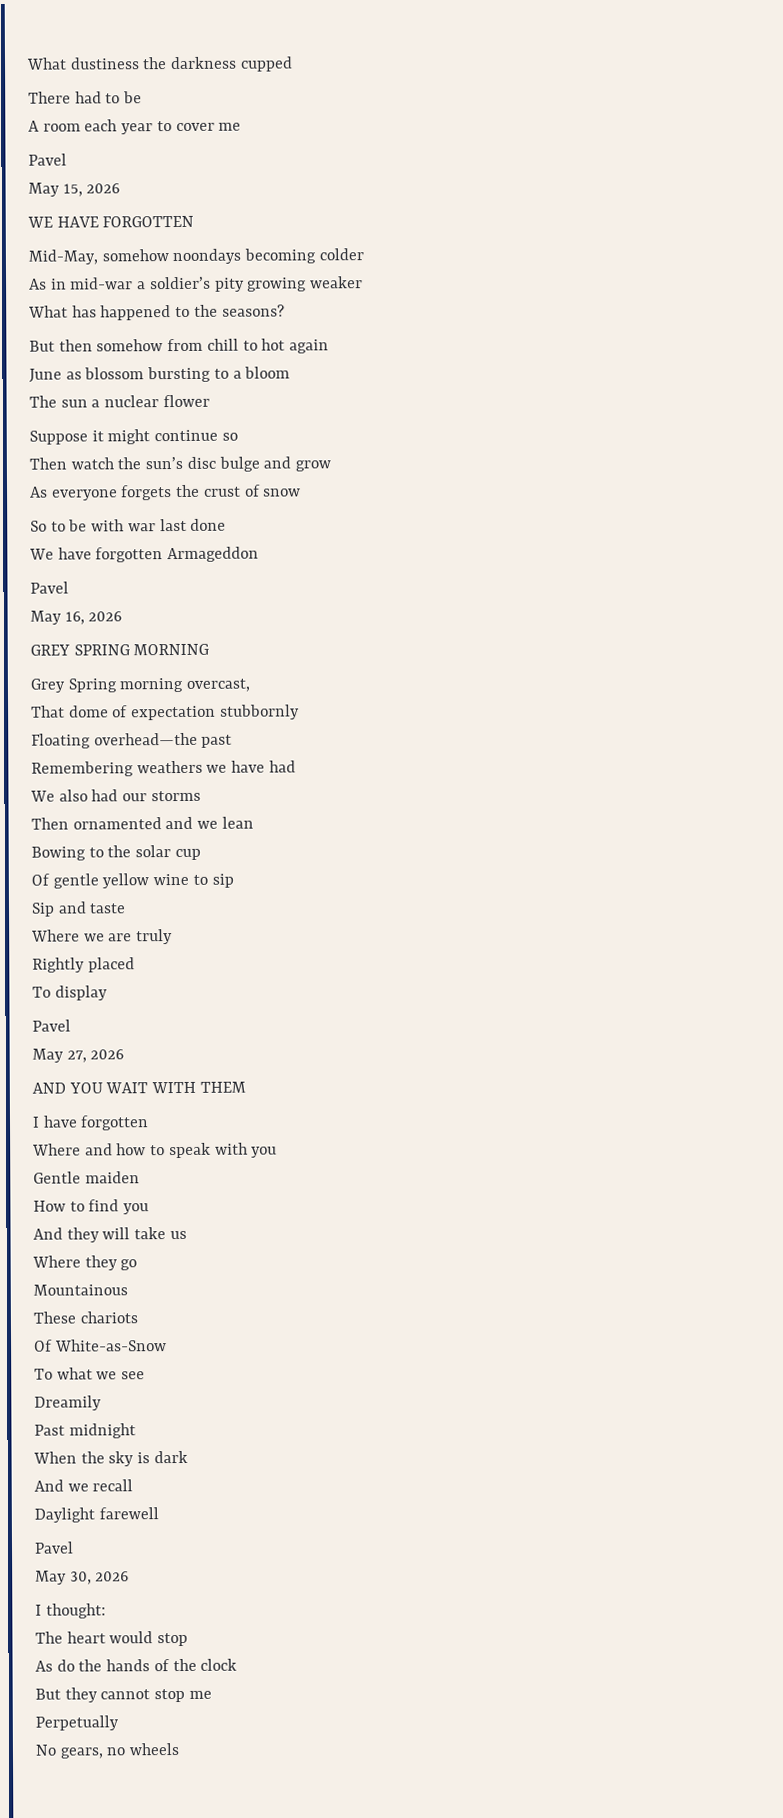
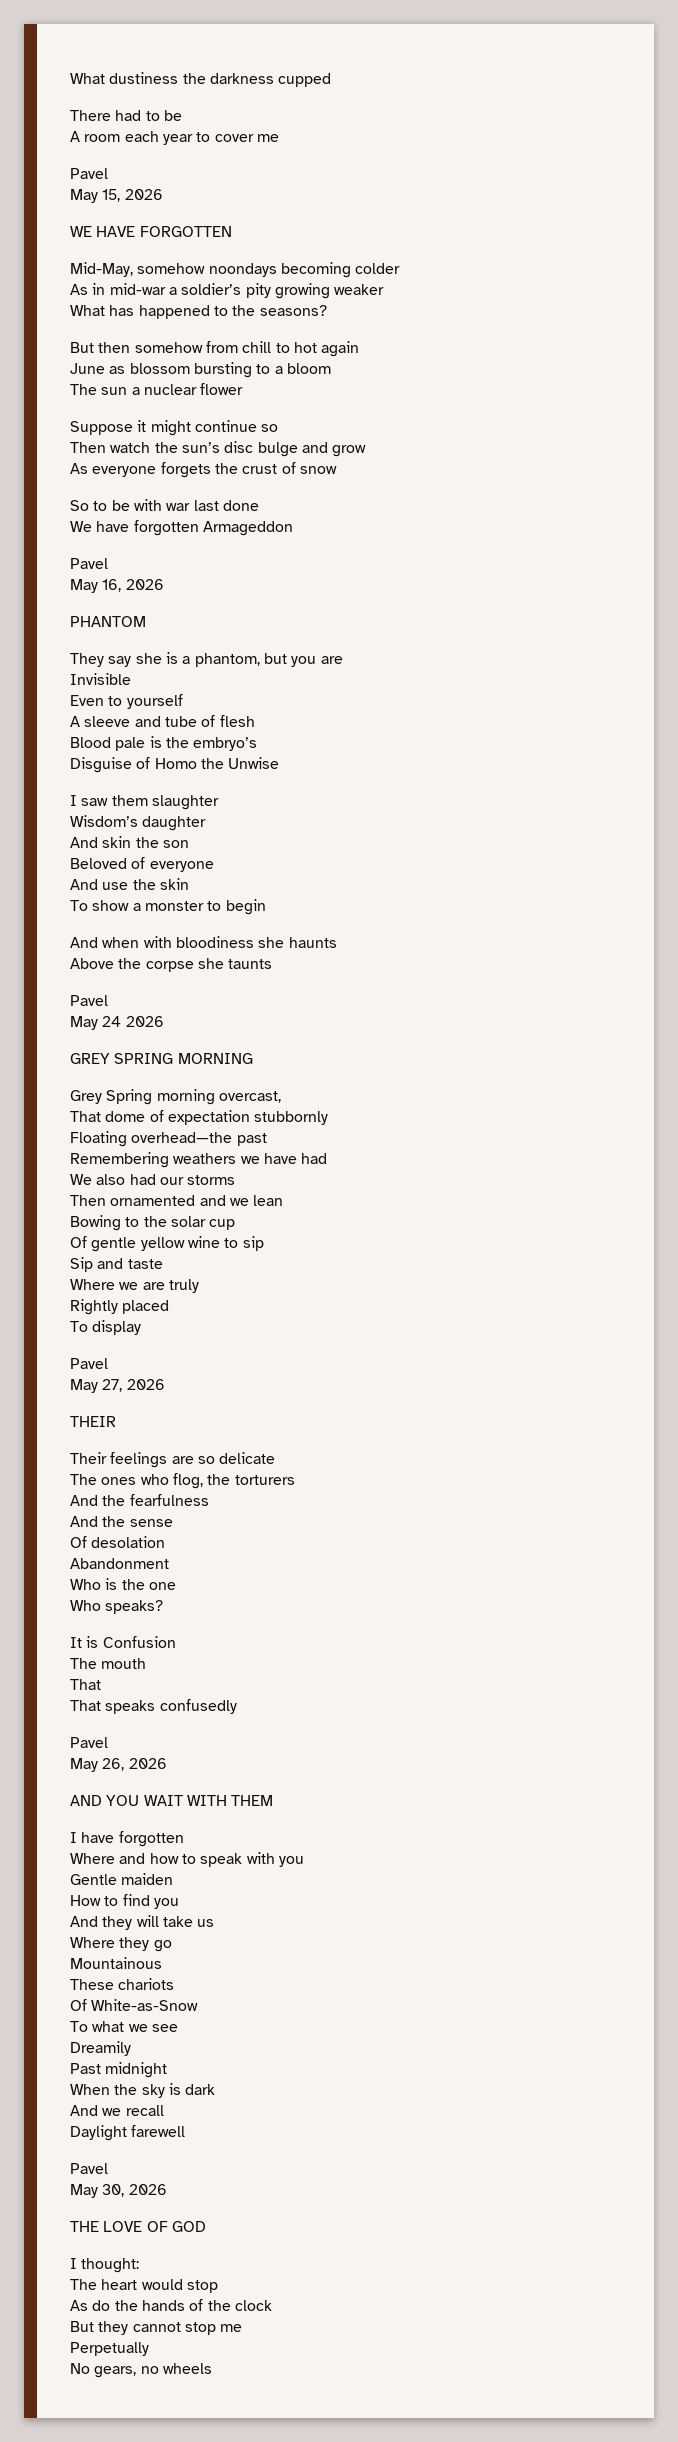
+ PHANTOM
+ They say she is a phantom, but you are
+ Invisible
+ Even to yourself
+ A sleeve and tube of flesh
+ Blood pale is the embryo’s
+ Disguise of Homo the Unwise
+ I saw them slaughter
+ Wisdom’s daughter
+ And skin the son
+ Beloved of everyone
+ And use the skin
+ To show a monster to begin
+ And when with bloodiness she haunts
+ Above the corpse she taunts
+ Pavel
+ May 24 2026
+ THEIR
+ Their feelings are so delicate
+ The ones who flog, the torturers
+ And the fearfulness
+ And the sense
+ Of desolation
+ Abandonment
+ Who is the one
+ Who speaks?
+ It is Confusion
+ The mouth
+ That
+ That speaks confusedly
+ Pavel
+ May 26, 2026
+ THE LOVE OF GOD

